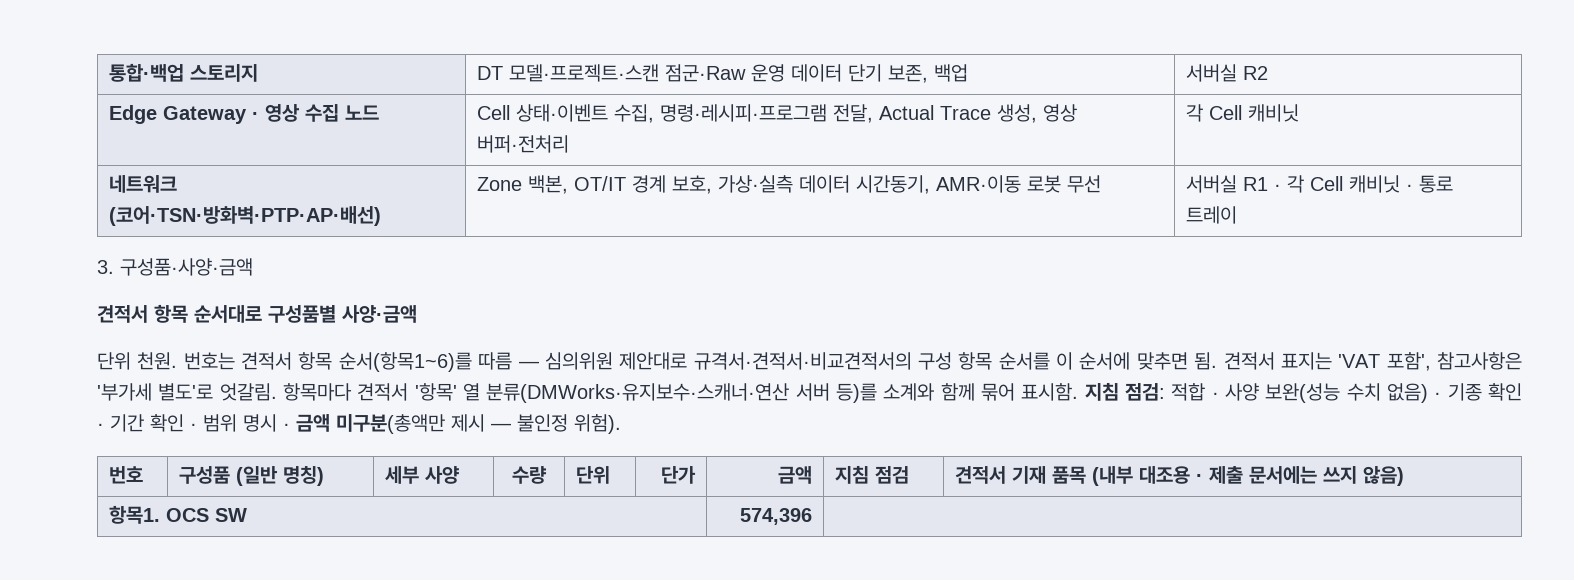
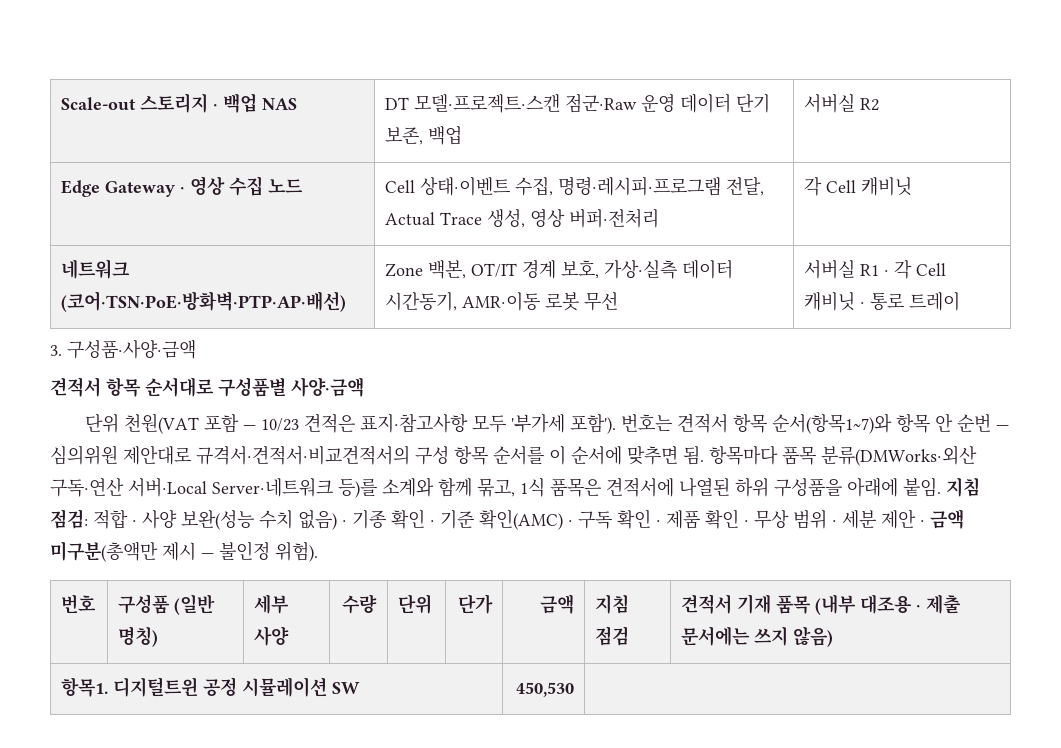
- 통합·백업 스토리지 | DT 모델·프로젝트·스캔 점군·Raw 운영 데이터 단기 보존, 백업 | 서버실 R2
+ Scale-out 스토리지 · 백업 NAS | DT 모델·프로젝트·스캔 점군·Raw 운영 데이터 단기 보존, 백업 | 서버실 R2
- 네트워크 (코어·TSN·방화벽·PTP·AP·배선) | Zone 백본, OT/IT 경계 보호, 가상·실측 데이터 시간동기, AMR·이동 로봇 무선 | 서버실 R1 · 각 Cell 캐비닛 · 통로 트레이
+ 네트워크 (코어·TSN·PoE·방화벽·PTP·AP·배선) | Zone 백본, OT/IT 경계 보호, 가상·실측 데이터 시간동기, AMR·이동 로봇 무선 | 서버실 R1 · 각 Cell 캐비닛 · 통로 트레이
- 단위 천원. 번호는 견적서 항목 순서(항목1~6)를 따름 — 심의위원 제안대로 규격서·견적서·비교견적서의 구성 항목 순서를 이 순서에 맞추면 됨.
+ 단위 천원(VAT 포함 — 10/23 견적은 표지·참고사항 모두 '부가세 포함'). 번호는 견적서 항목 순서(항목1~7)와 항목 안 순번 — 심의위원 제안대로 규격서·견적서·비교견적서의 구성 항목 순서를 이 순서에 맞추면 됨.
- 견적서 표지는 'VAT 포함', 참고사항은 '부가세 별도'로 엇갈림. 항목마다 견적서 '항목' 열 분류(DMWorks·유지보수·스캐너·연산 서버 등)를 소계와 함께 묶어 표시함.
+ 항목마다 품목 분류(DMWorks·외산 구독·연산 서버·Local Server·네트워크 등)를 소계와 함께 묶고, 1식 품목은 견적서에 나열된 하위 구성품을 아래에 붙임.
- 지침 점검: 적합 · 사양 보완(성능 수치 없음) · 기종 확인 · 기간 확인 · 범위 명시 · 금액 미구분(총액만 제시 — 불인정 위험).
+ 지침 점검: 적합 · 사양 보완(성능 수치 없음) · 기종 확인 · 기준 확인(AMC) · 구독 확인 · 제품 확인 · 무상 범위 · 세분 제안 · 금액 미구분(총액만 제시 — 불인정 위험).
- 항목1. OCS SW | 574,396 |
+ 항목1. 디지털트윈 공정 시뮬레이션 SW | 450,530 |

